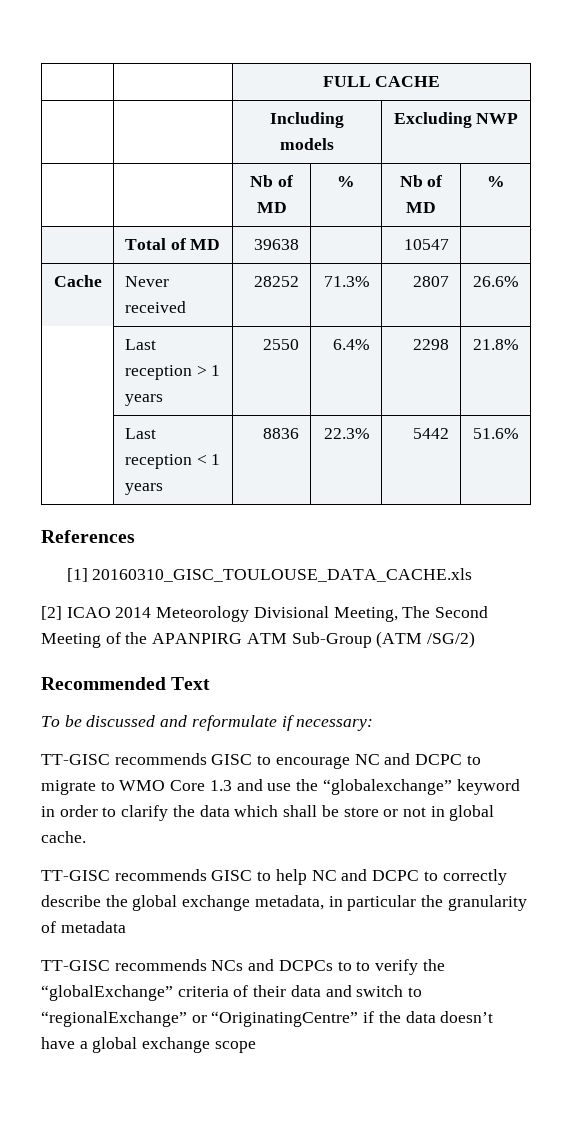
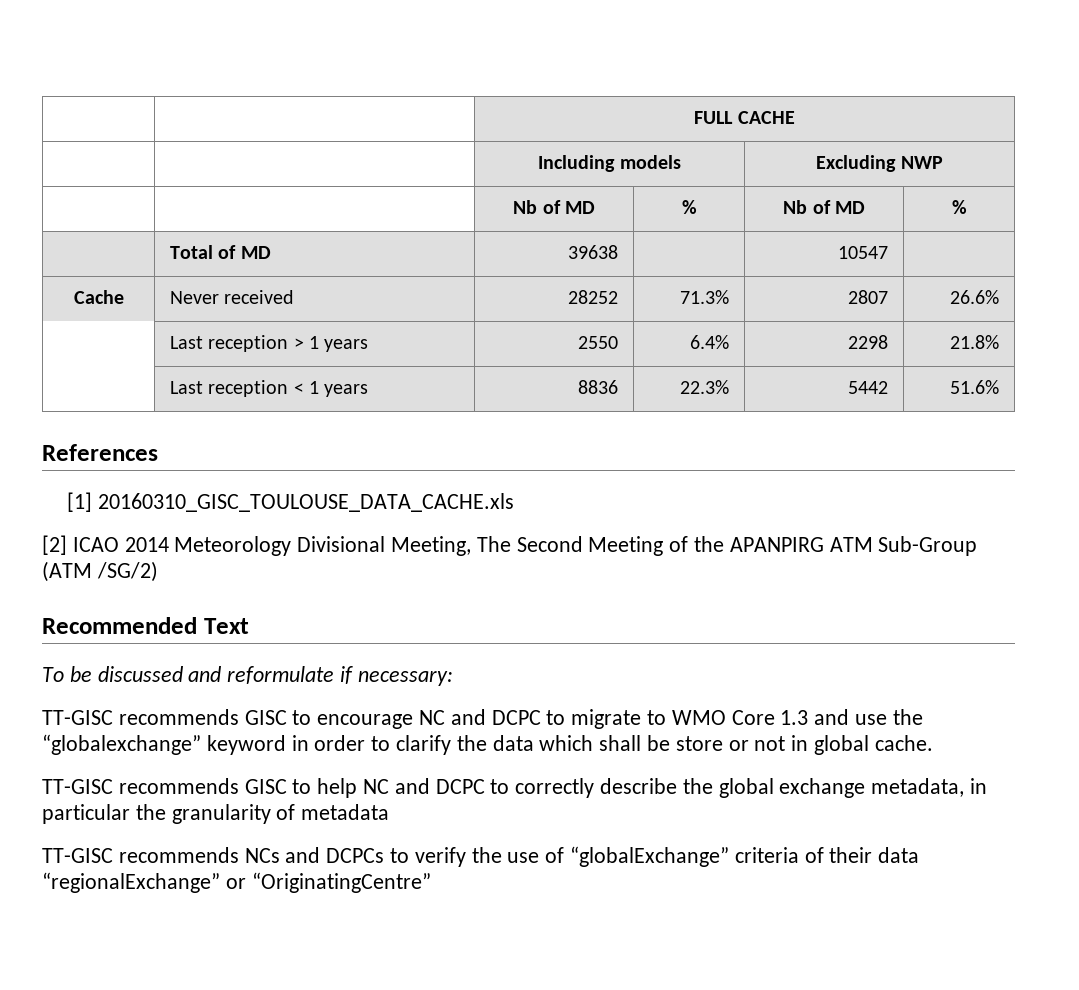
- TT-GISC recommends NCs and DCPCs to to verify the “globalExchange” criteria of their data and switch to “regionalExchange” or “OriginatingCentre” if the data doesn’t have a global exchange scope
+ TT-GISC recommends NCs and DCPCs to verify the use of “globalExchange” criteria of their data “regionalExchange” or “OriginatingCentre”

